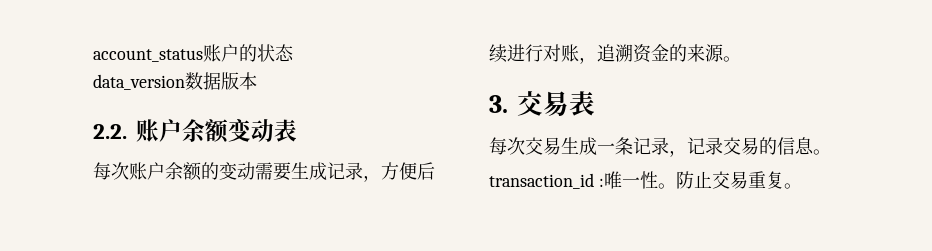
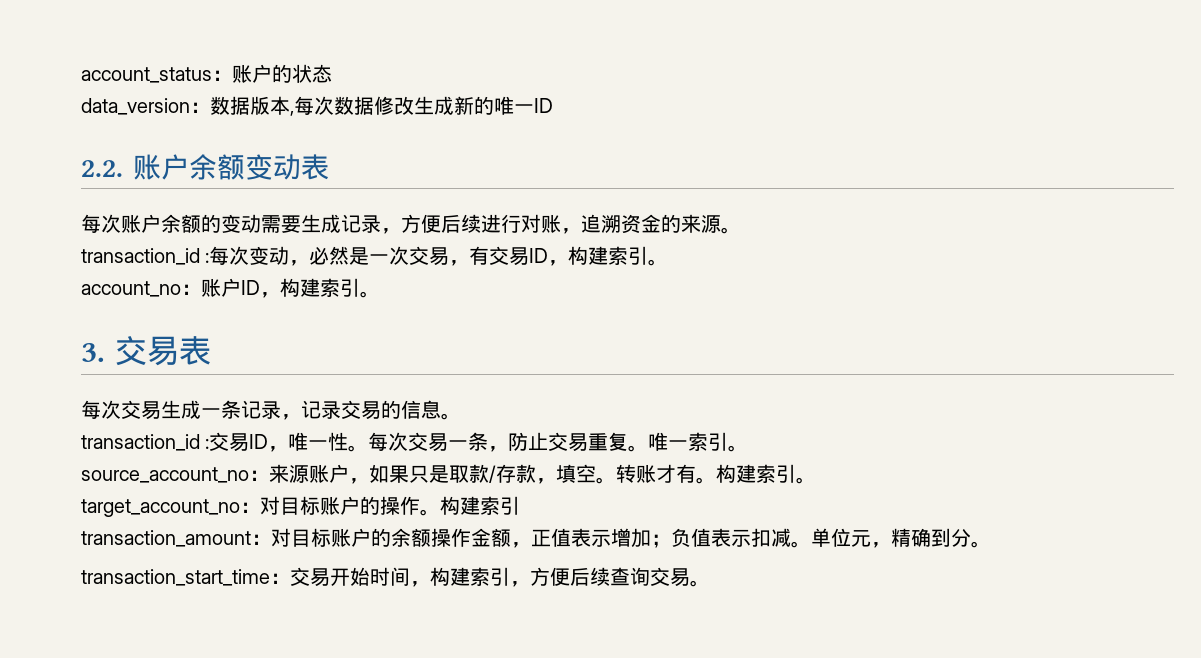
- account_status账户的状态
+ account_status：账户的状态
- data_version数据版本
+ data_version：数据版本,每次数据修改生成新的唯一ID
+ transaction_id :每次变动，必然是一次交易，有交易ID，构建索引。
+ account_no：账户ID，构建索引。
- transaction_id :唯一性。防止交易重复。
+ transaction_id :交易ID，唯一性。每次交易一条，防止交易重复。唯一索引。
+ source_account_no：来源账户，如果只是取款/存款，填空。转账才有。构建索引。
+ target_account_no：对目标账户的操作。构建索引
+ transaction_amount：对目标账户的余额操作金额，正值表示增加；负值表示扣减。单位元，精确到分。
+ transaction_start_time：交易开始时间，构建索引，方便后续查询交易。

